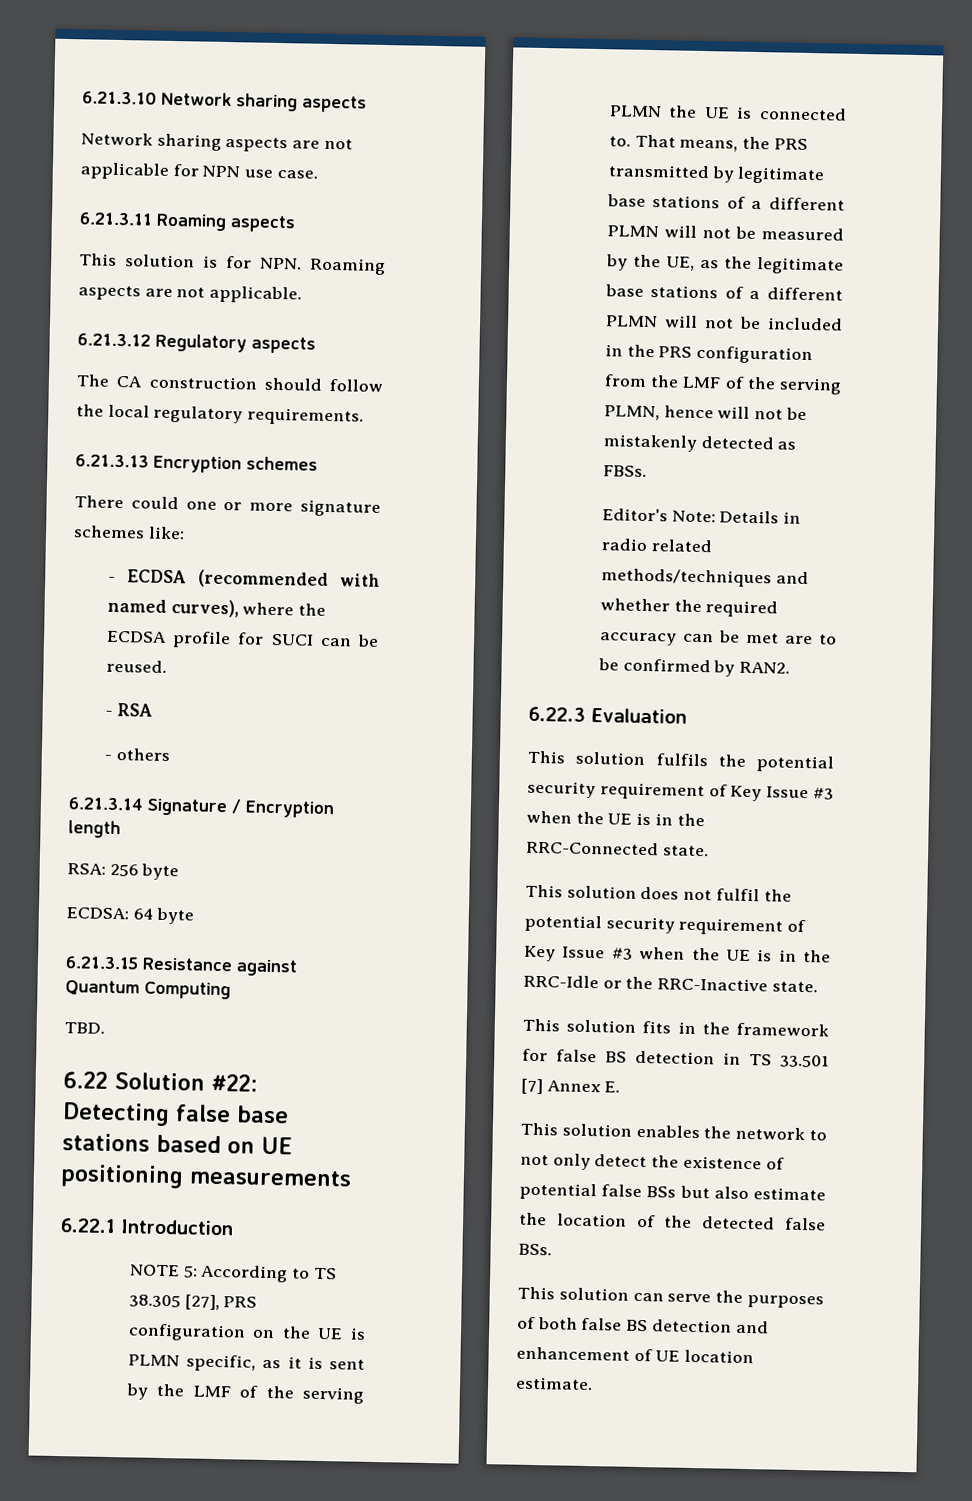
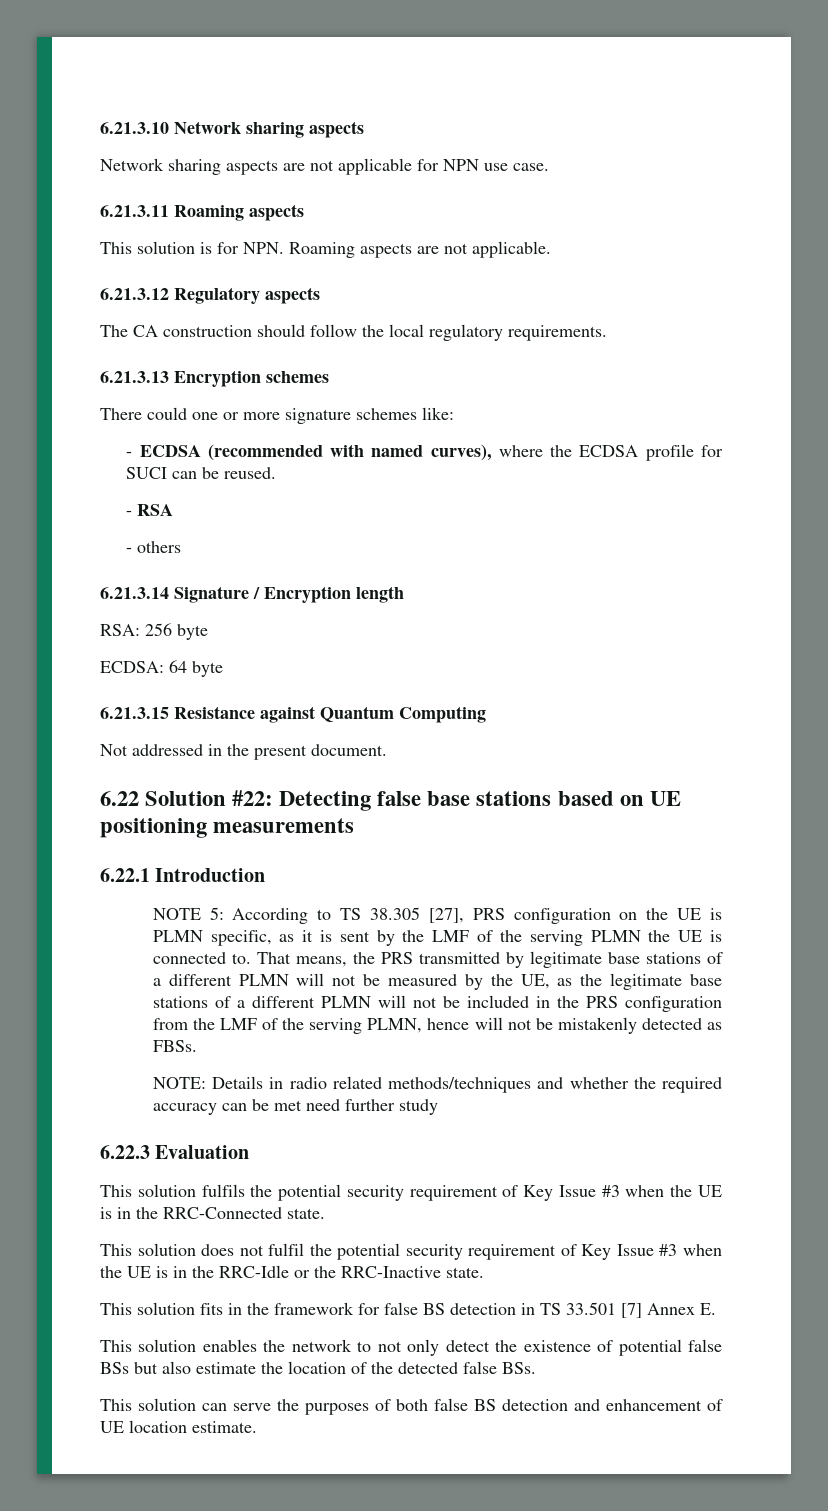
- TBD.
+ Not addressed in the present document.
- Editor's Note: Details in radio related methods/techniques and whether the required accuracy can be met are to be confirmed by RAN2.
+ NOTE: Details in radio related methods/techniques and whether the required accuracy can be met need further study

